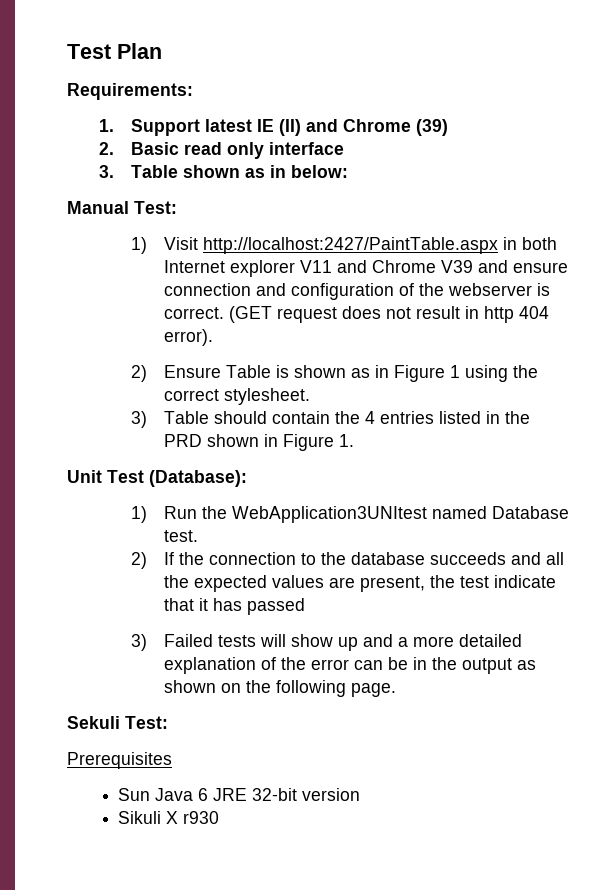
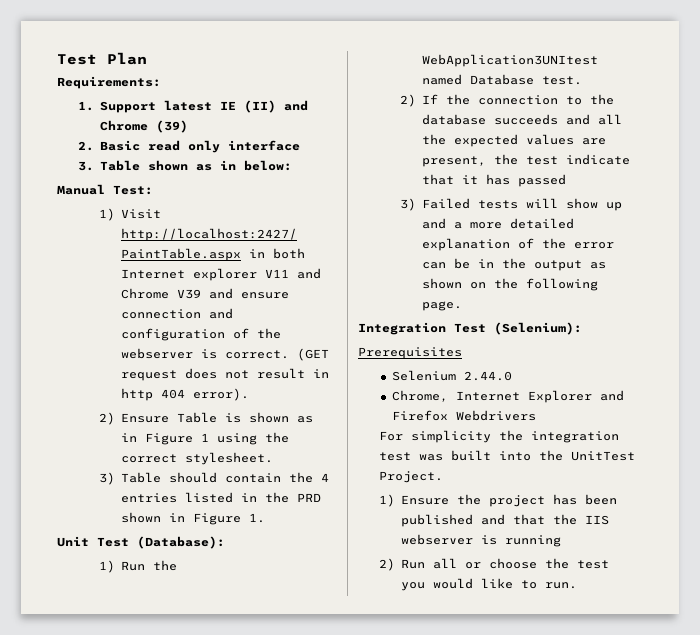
- Sekuli Test:
+ Integration Test (Selenium):
  Prerequisites
- Sun Java 6 JRE 32-bit version
- Sikuli X r930
+ Selenium 2.44.0
+ Chrome, Internet Explorer and Firefox Webdrivers
+ For simplicity the integration test was built into the UnitTest Project.
+ 1) Ensure the project has been published and that the IIS webserver is running
+ 2) Run all or choose the test you would like to run.

